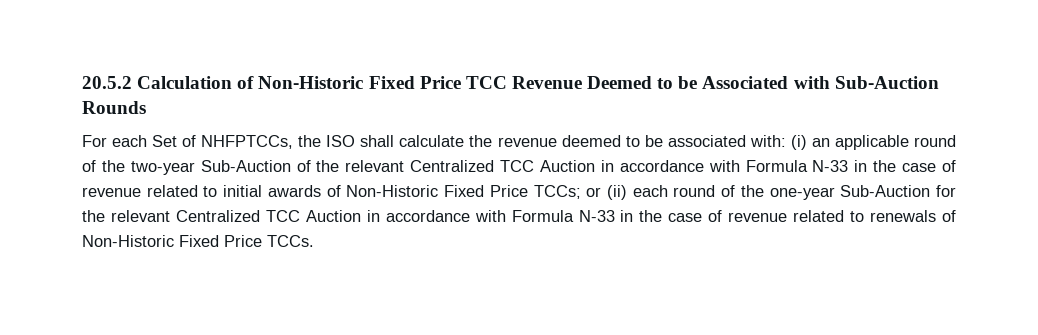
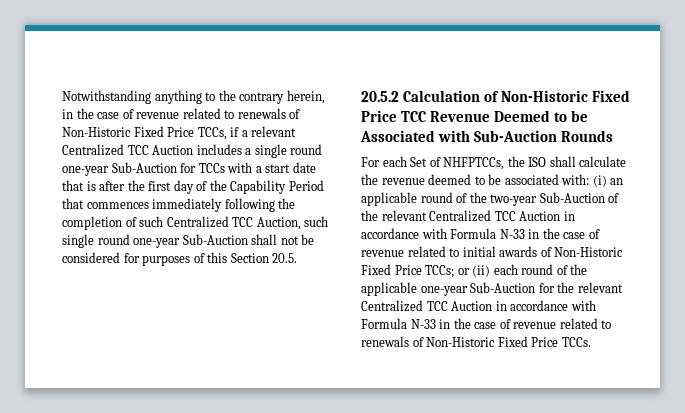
+ Notwithstanding anything to the contrary herein, in the case of revenue related to renewals of Non-Historic Fixed Price TCCs, if a relevant Centralized TCC Auction includes a single round one-year Sub-Auction for TCCs with a start date that is after the first day of the Capability Period that commences immediately following the completion of such Centralized TCC Auction, such single round one-year Sub-Auction shall not be considered for purposes of this Section 20.5.
- or (ii) each round of the one-year Sub-Auction for the relevant Centralized TCC Auction in accordance with Formula N-33 in the case of revenue related to renewals of Non-Historic Fixed Price TCCs.
+ or (ii) each round of the applicable one-year Sub-Auction for the relevant Centralized TCC Auction in accordance with Formula N-33 in the case of revenue related to renewals of Non-Historic Fixed Price TCCs.

